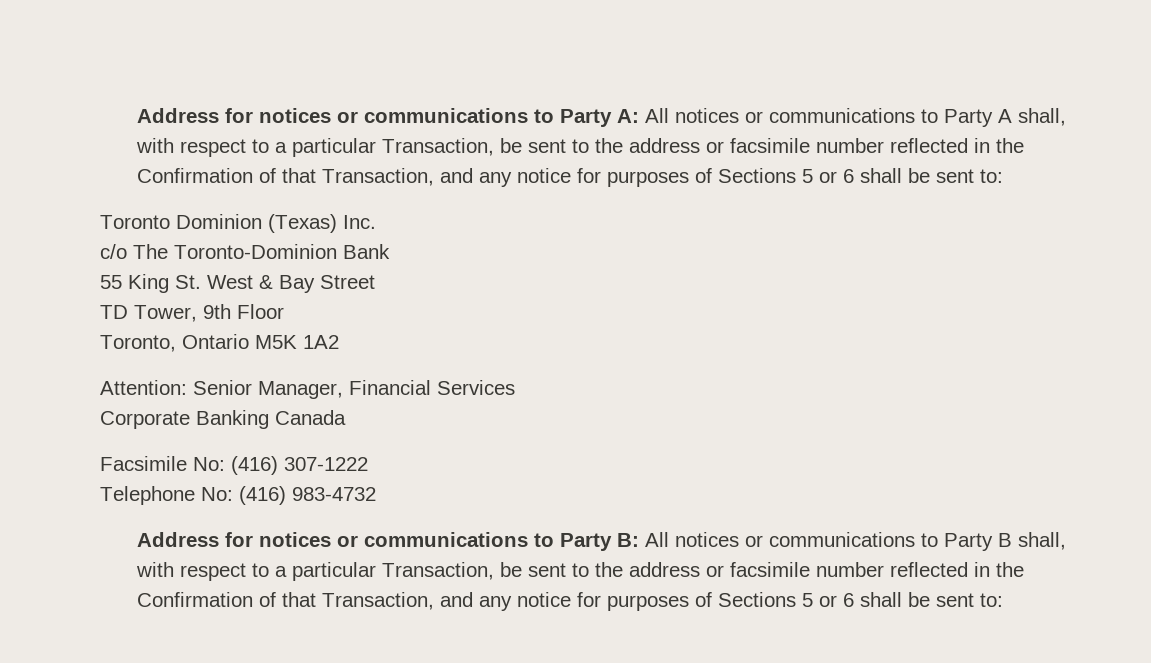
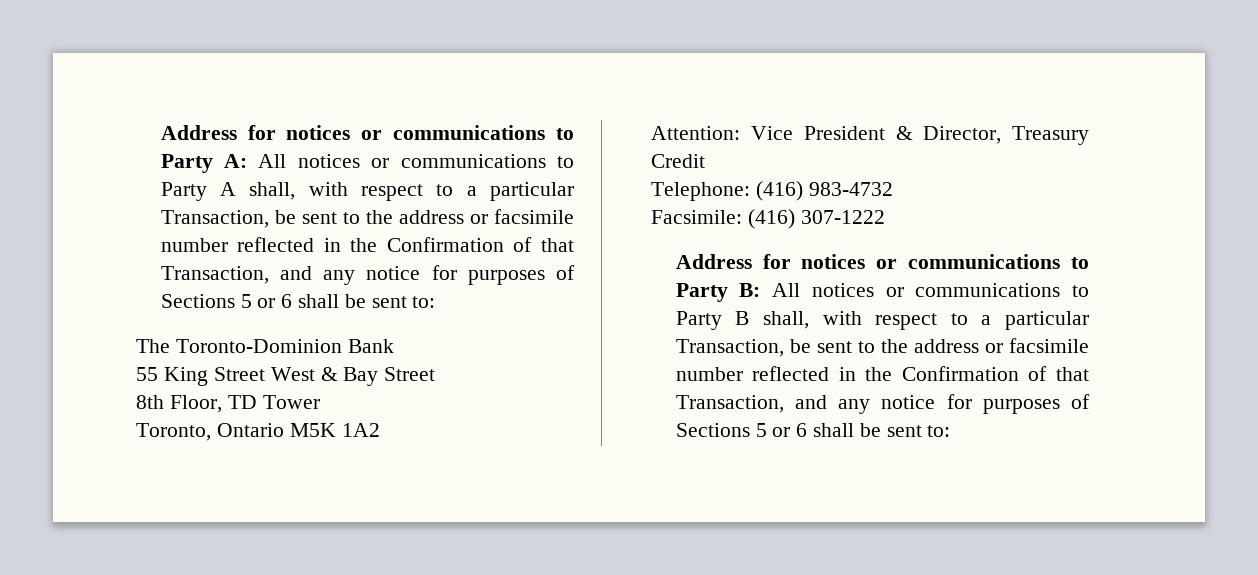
- Toronto Dominion (Texas) Inc.
- c/o The Toronto-Dominion Bank
+ The Toronto-Dominion Bank
- 55 King St. West & Bay Street
+ 55 King Street West & Bay Street
- TD Tower, 9th Floor
+ 8th Floor, TD Tower
- Attention: Senior Manager, Financial Services
- Corporate Banking Canada
- Facsimile No: (416) 307-1222
- Telephone No: (416) 983-4732
+ Attention: Vice President & Director, Treasury Credit
+ Telephone: (416) 983-4732
+ Facsimile: (416) 307-1222

